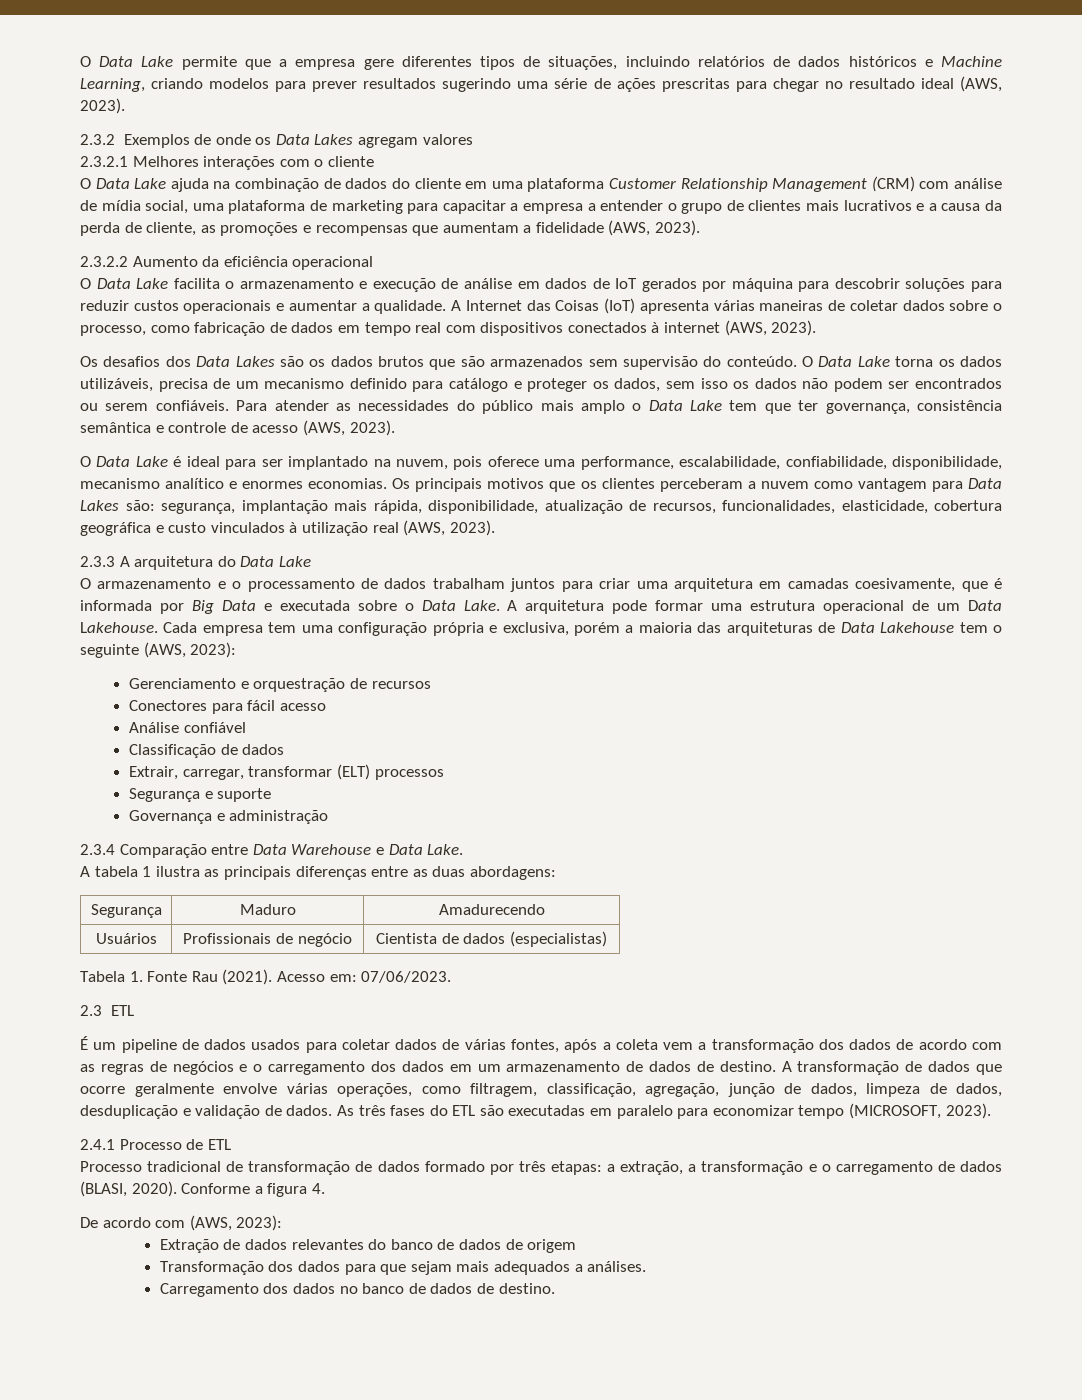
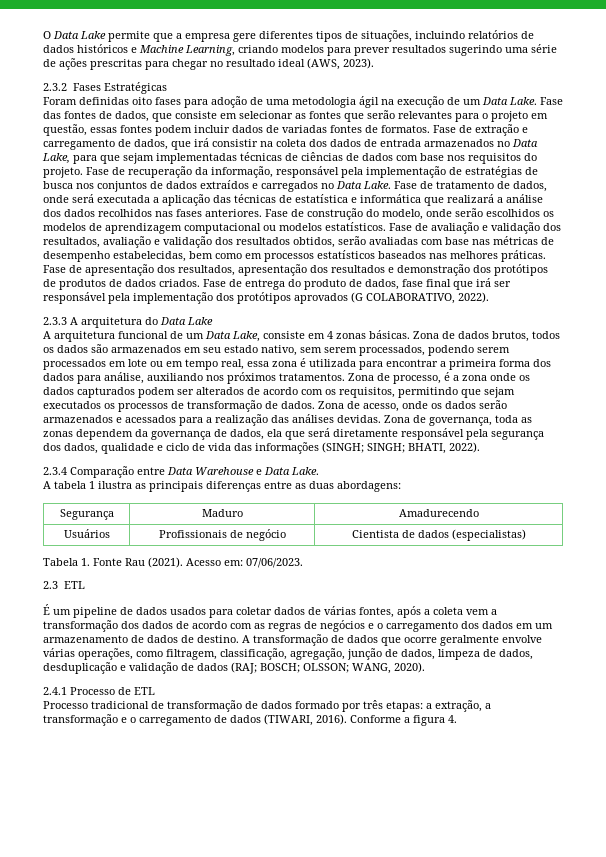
- 2.3.2 Exemplos de onde os Data Lakes agregam valores
- 2.3.2.1 Melhores interações com o cliente
- O Data Lake ajuda na combinação de dados do cliente em uma plataforma Customer Relationship Management (CRM) com análise de mídia social, uma plataforma de marketing para capacitar a empresa a entender o grupo de clientes mais lucrativos e a causa da perda de cliente, as promoções e recompensas que aumentam a fidelidade (AWS, 2023).
- 2.3.2.2 Aumento da eficiência operacional
- O Data Lake facilita o armazenamento e execução de análise em dados de IoT gerados por máquina para descobrir soluções para reduzir custos operacionais e aumentar a qualidade. A Internet das Coisas (IoT) apresenta várias maneiras de coletar dados sobre o processo, como fabricação de dados em tempo real com dispositivos conectados à internet (AWS, 2023).
- Os desafios dos Data Lakes são os dados brutos que são armazenados sem supervisão do conteúdo. O Data Lake torna os dados utilizáveis, precisa de um mecanismo definido para catálogo e proteger os dados, sem isso os dados não podem ser encontrados ou serem confiáveis. Para atender as necessidades do público mais amplo o Data Lake tem que ter governança, consistência semântica e controle de acesso (AWS, 2023).
- O Data Lake é ideal para ser implantado na nuvem, pois oferece uma performance, escalabilidade, confiabilidade, disponibilidade, mecanismo analítico e enormes economias. Os principais motivos que os clientes perceberam a nuvem como vantagem para Data Lakes são: segurança, implantação mais rápida, disponibilidade, atualização de recursos, funcionalidades, elasticidade, cobertura geográfica e custo vinculados à utilização real (AWS, 2023).
+ 2.3.2 Fases Estratégicas
+ Foram definidas oito fases para adoção de uma metodologia ágil na execução de um Data Lake. Fase das fontes de dados, que consiste em selecionar as fontes que serão relevantes para o projeto em questão, essas fontes podem incluir dados de variadas fontes de formatos. Fase de extração e carregamento de dados, que irá consistir na coleta dos dados de entrada armazenados no Data Lake, para que sejam implementadas técnicas de ciências de dados com base nos requisitos do projeto. Fase de recuperação da informação, responsável pela implementação de estratégias de busca nos conjuntos de dados extraídos e carregados no Data Lake. Fase de tratamento de dados, onde será executada a aplicação das técnicas de estatística e informática que realizará a análise dos dados recolhidos nas fases anteriores. Fase de construção do modelo, onde serão escolhidos os modelos de aprendizagem computacional ou modelos estatísticos. Fase de avaliação e validação dos resultados, avaliação e validação dos resultados obtidos, serão avaliadas com base nas métricas de desempenho estabelecidas, bem como em processos estatísticos baseados nas melhores práticas. Fase de apresentação dos resultados, apresentação dos resultados e demonstração dos protótipos de produtos de dados criados. Fase de entrega do produto de dados, fase final que irá ser responsável pela implementação dos protótipos aprovados (G COLABORATIVO, 2022).
- O armazenamento e o processamento de dados trabalham juntos para criar uma arquitetura em camadas coesivamente, que é informada por Big Data e executada sobre o Data Lake. A arquitetura pode formar uma estrutura operacional de um Data Lakehouse. Cada empresa tem uma configuração própria e exclusiva, porém a maioria das arquiteturas de Data Lakehouse tem o seguinte (AWS, 2023):
- Gerenciamento e orquestração de recursos
- Conectores para fácil acesso
- Análise confiável
- Classificação de dados
- Extrair, carregar, transformar (ELT) processos
- Segurança e suporte
- Governança e administração
+ A arquitetura funcional de um Data Lake, consiste em 4 zonas básicas. Zona de dados brutos, todos os dados são armazenados em seu estado nativo, sem serem processados, podendo serem processados em lote ou em tempo real, essa zona é utilizada para encontrar a primeira forma dos dados para análise, auxiliando nos próximos tratamentos. Zona de processo, é a zona onde os dados capturados podem ser alterados de acordo com os requisitos, permitindo que sejam executados os processos de transformação de dados. Zona de acesso, onde os dados serão armazenados e acessados para a realização das análises devidas. Zona de governança, toda as zonas dependem da governança de dados, ela que será diretamente responsável pela segurança dos dados, qualidade e ciclo de vida das informações (SINGH; SINGH; BHATI, 2022).
- A transformação de dados que ocorre geralmente envolve várias operações, como filtragem, classificação, agregação, junção de dados, limpeza de dados, desduplicação e validação de dados. As três fases do ETL são executadas em paralelo para economizar tempo (MICROSOFT, 2023).
+ A transformação de dados que ocorre geralmente envolve várias operações, como filtragem, classificação, agregação, junção de dados, limpeza de dados, desduplicação e validação de dados (RAJ; BOSCH; OLSSON; WANG, 2020).
- Processo tradicional de transformação de dados formado por três etapas: a extração, a transformação e o carregamento de dados (BLASI, 2020).
+ Processo tradicional de transformação de dados formado por três etapas: a extração, a transformação e o carregamento de dados (TIWARI, 2016).
- De acordo com (AWS, 2023):
- Extração de dados relevantes do banco de dados de origem
- Transformação dos dados para que sejam mais adequados a análises.
- Carregamento dos dados no banco de dados de destino.

